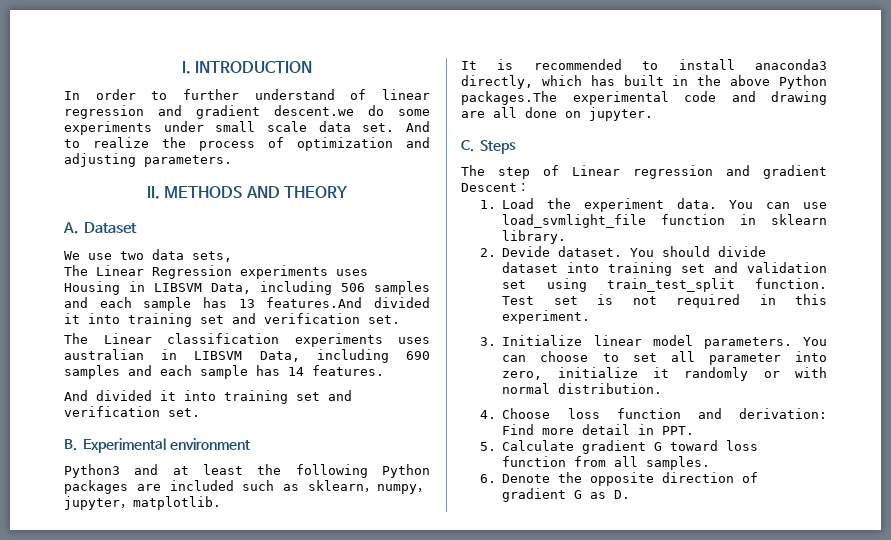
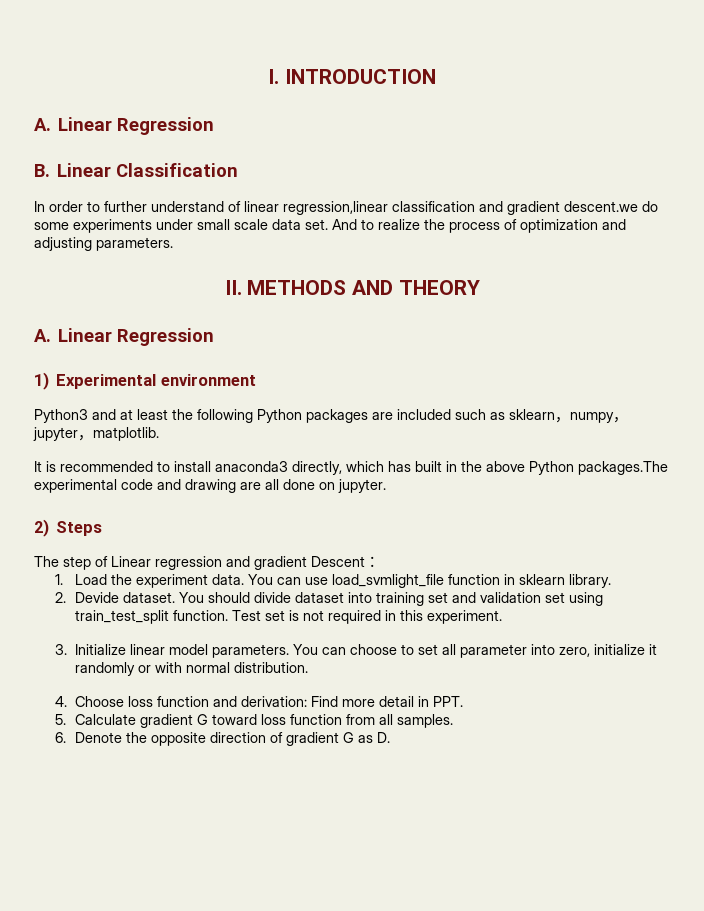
  I. INTRODUCTION
+ A. Linear Regression
+ B. Linear Classification
- In order to further understand of linear regression and gradient descent.we do some experiments under small scale data set.
+ In order to further understand of linear regression,linear classification and gradient descent.we do some experiments under small scale data set.
  II. METHODS AND THEORY
- A. Dataset
- We use two data sets,
- The Linear Regression experiments uses Housing in LIBSVM Data, including 506 samples and each sample has 13 features.And divided it into training set and verification set.
- The Linear classification experiments uses australian in LIBSVM Data, including 690 samples and each sample has 14 features.
- And divided it into training set and verification set.
- B. Experimental environment
+ A. Linear Regression
+ 1) Experimental environment
- C. Steps
+ 2) Steps

